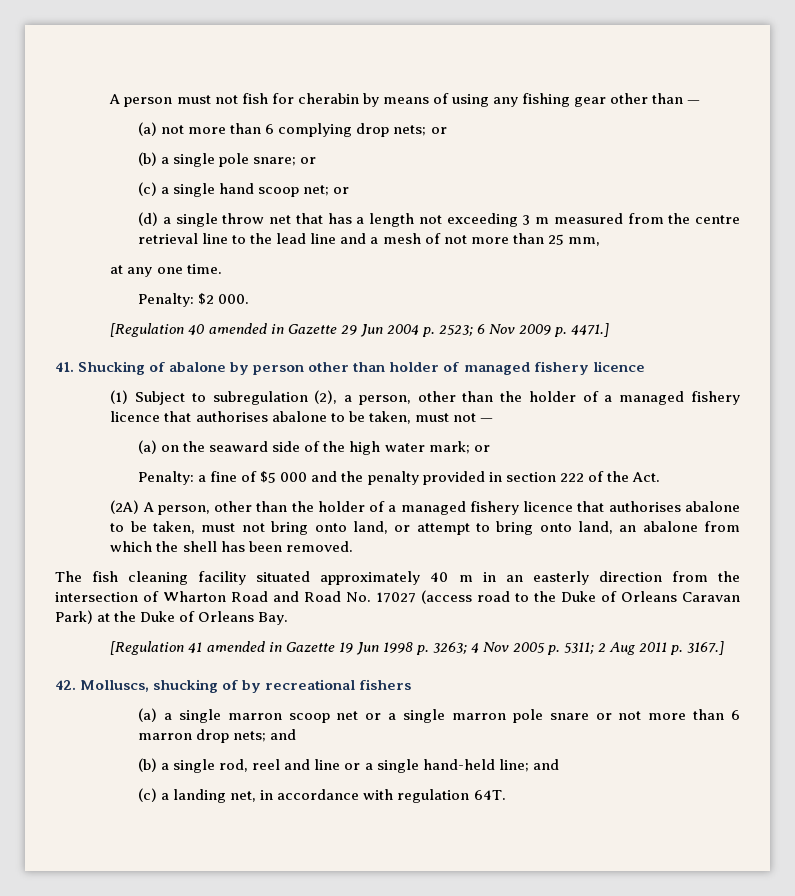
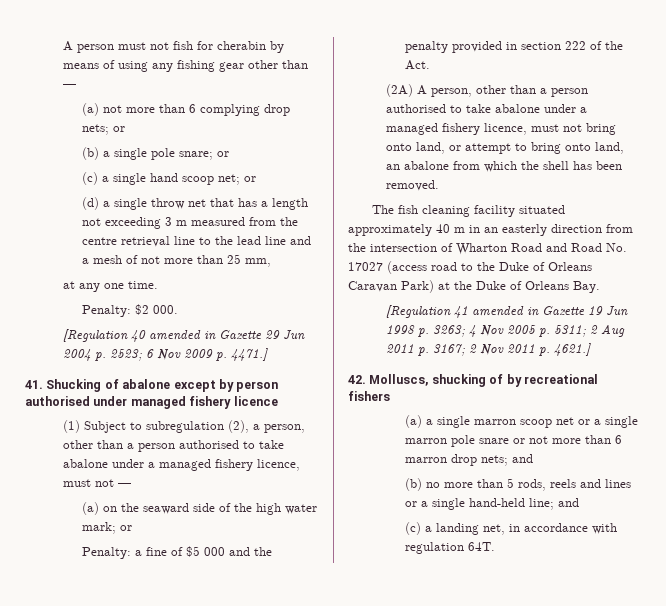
- 41. Shucking of abalone by person other than holder of managed fishery licence
+ 41. Shucking of abalone except by person authorised under managed fishery licence
- (1) Subject to subregulation (2), a person, other than the holder of a managed fishery licence that authorises abalone to be taken, must not —
+ (1) Subject to subregulation (2), a person, other than a person authorised to take abalone under a managed fishery licence, must not —
- (2A) A person, other than the holder of a managed fishery licence that authorises abalone to be taken, must not bring onto land, or attempt to bring onto land, an abalone from which the shell has been removed.
+ (2A) A person, other than a person authorised to take abalone under a managed fishery licence, must not bring onto land, or attempt to bring onto land, an abalone from which the shell has been removed.
- [Regulation 41 amended in Gazette 19 Jun 1998 p. 3263; 4 Nov 2005 p. 5311; 2 Aug 2011 p. 3167.]
+ [Regulation 41 amended in Gazette 19 Jun 1998 p. 3263; 4 Nov 2005 p. 5311; 2 Aug 2011 p. 3167; 2 Nov 2011 p. 4621.]
- (b) a single rod, reel and line or a single hand-held line; and
+ (b) no more than 5 rods, reels and lines or a single hand-held line; and

